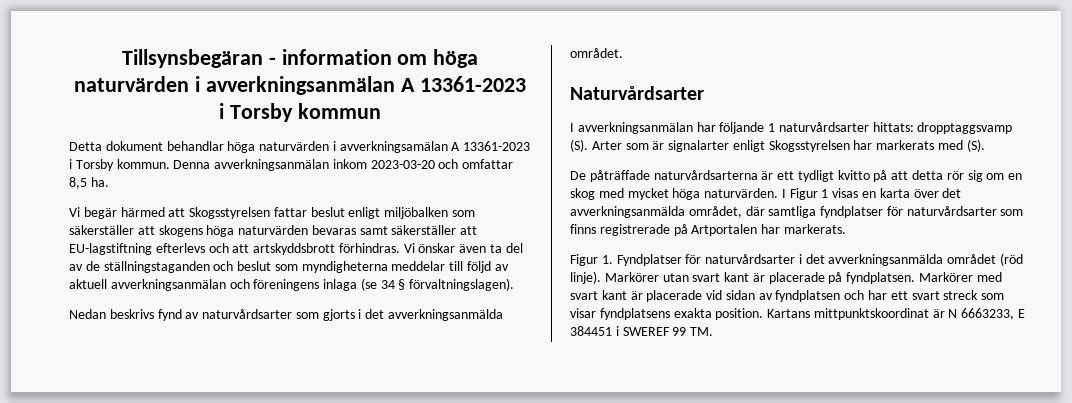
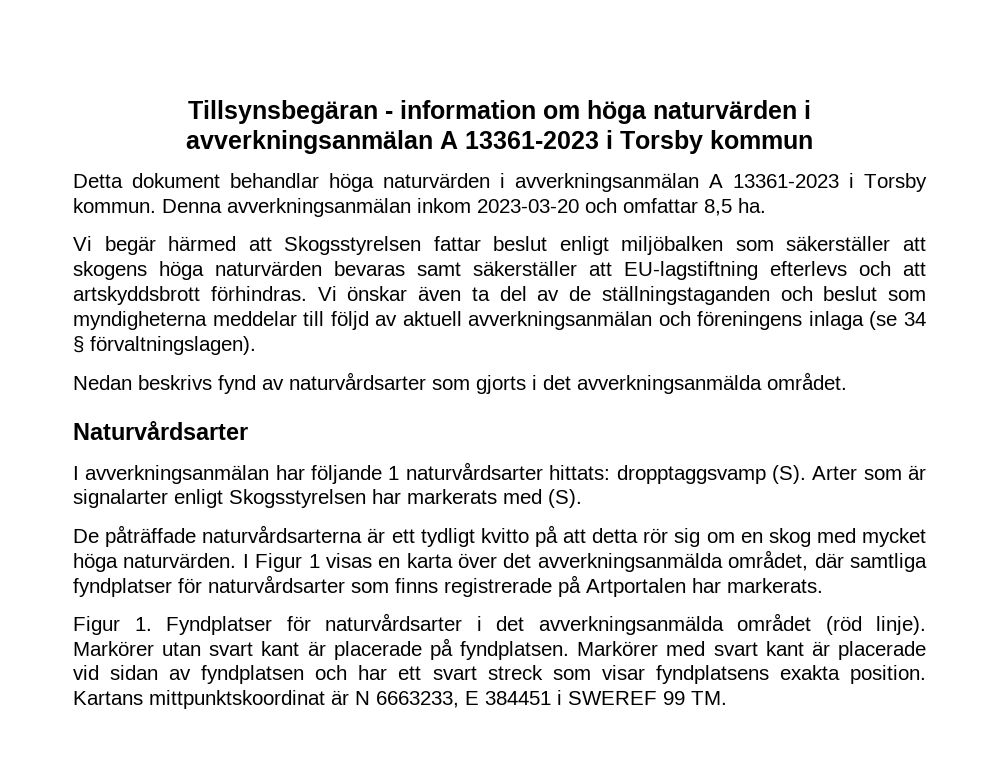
- Detta dokument behandlar höga naturvärden i avverkningsamälan A 13361-2023 i Torsby kommun.
+ Detta dokument behandlar höga naturvärden i avverkningsanmälan A 13361-2023 i Torsby kommun.

